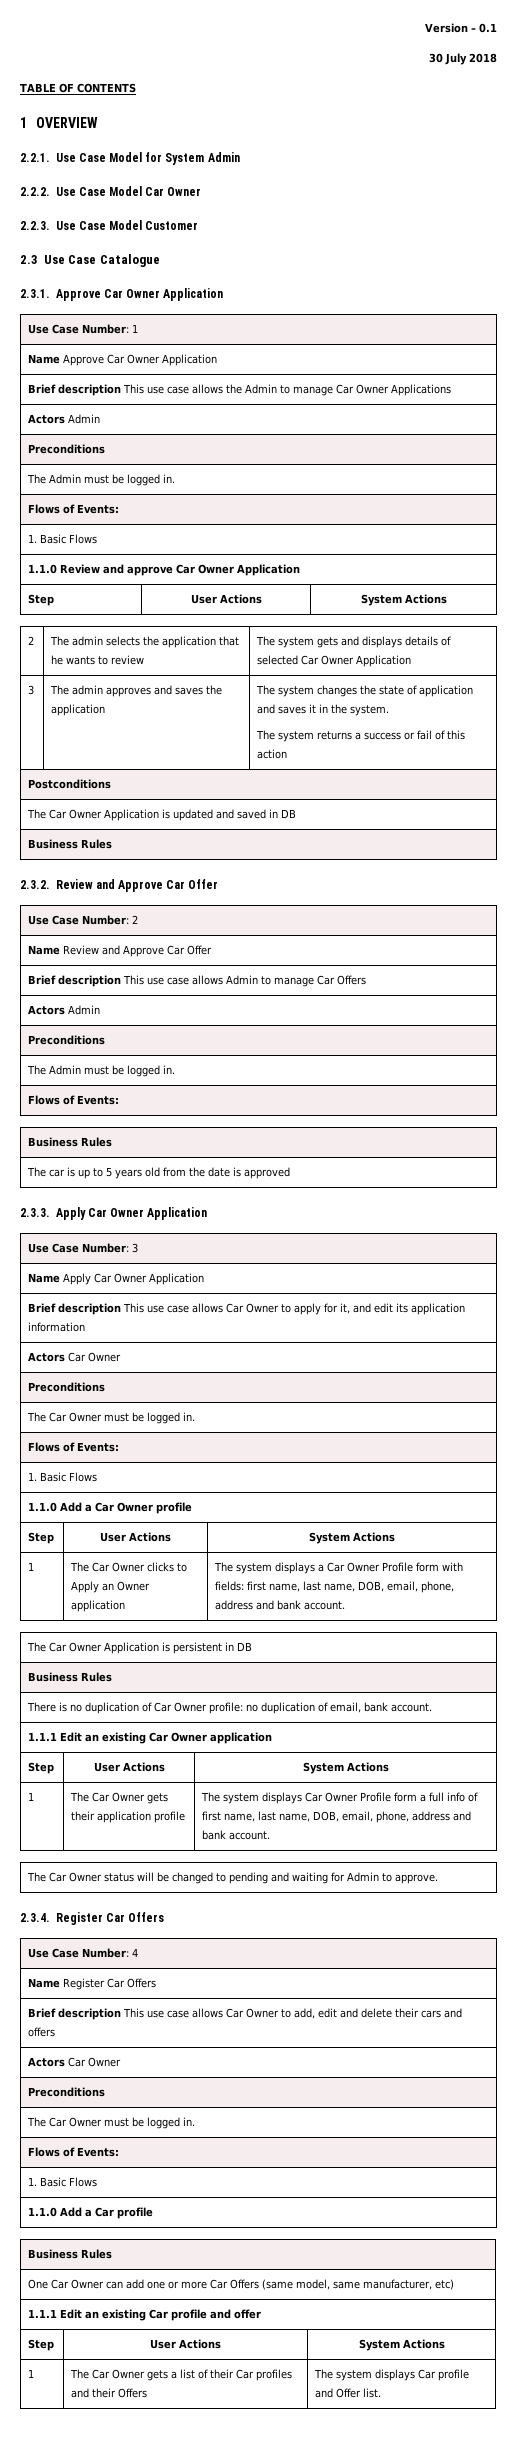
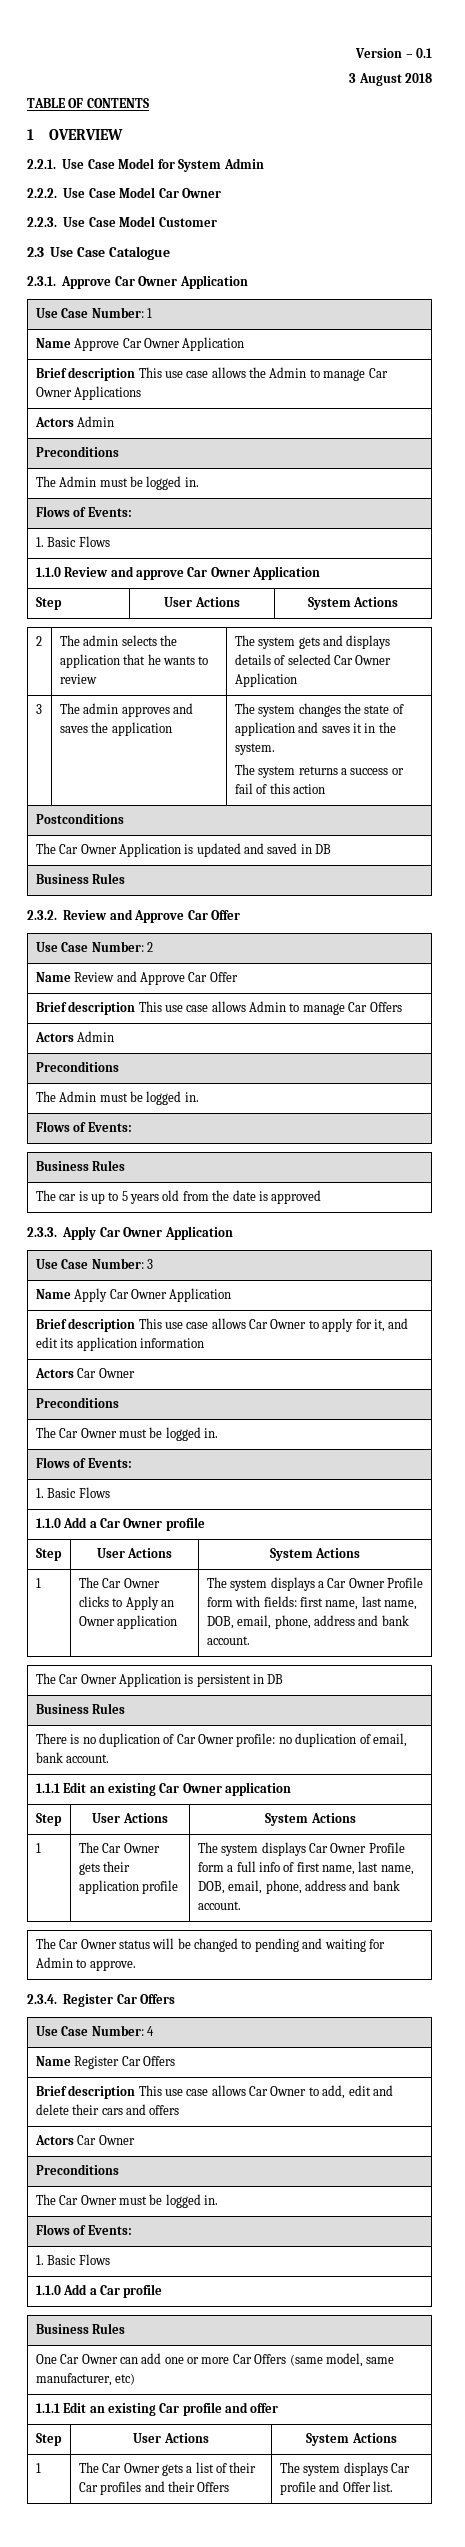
- 30 July 2018
+ 3 August 2018

